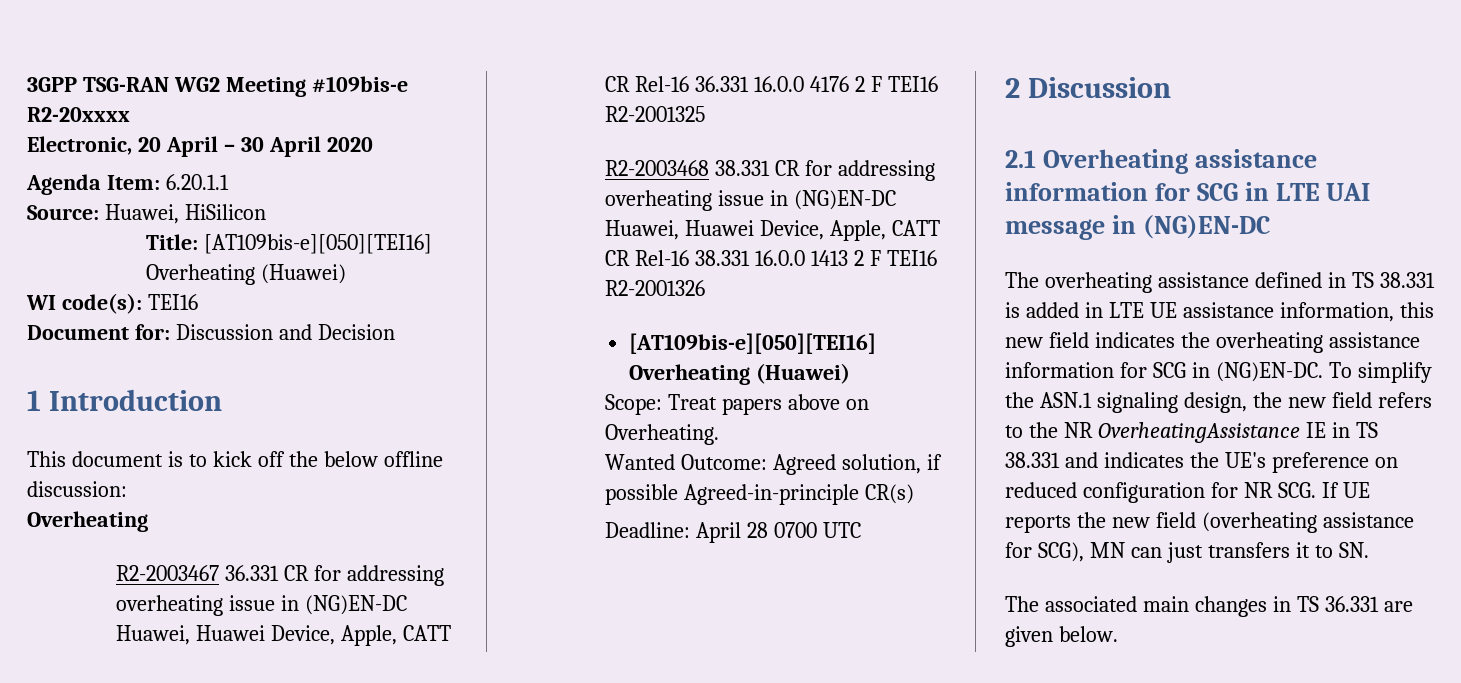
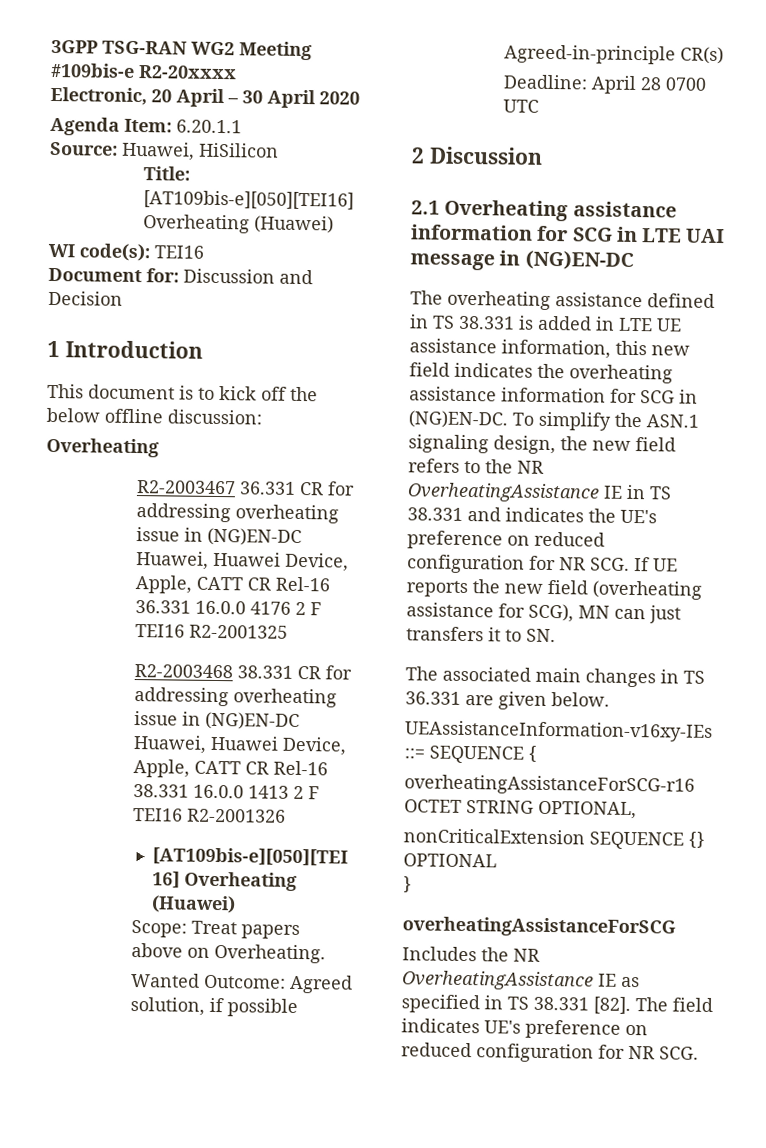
+ UEAssistanceInformation-v16xy-IEs ::= SEQUENCE {
+ overheatingAssistanceForSCG-r16 OCTET STRING OPTIONAL,
+ nonCriticalExtension SEQUENCE {} OPTIONAL
+ }
+ overheatingAssistanceForSCG
+ Includes the NR OverheatingAssistance IE as specified in TS 38.331 [82]. The field indicates UE's preference on reduced configuration for NR SCG.

